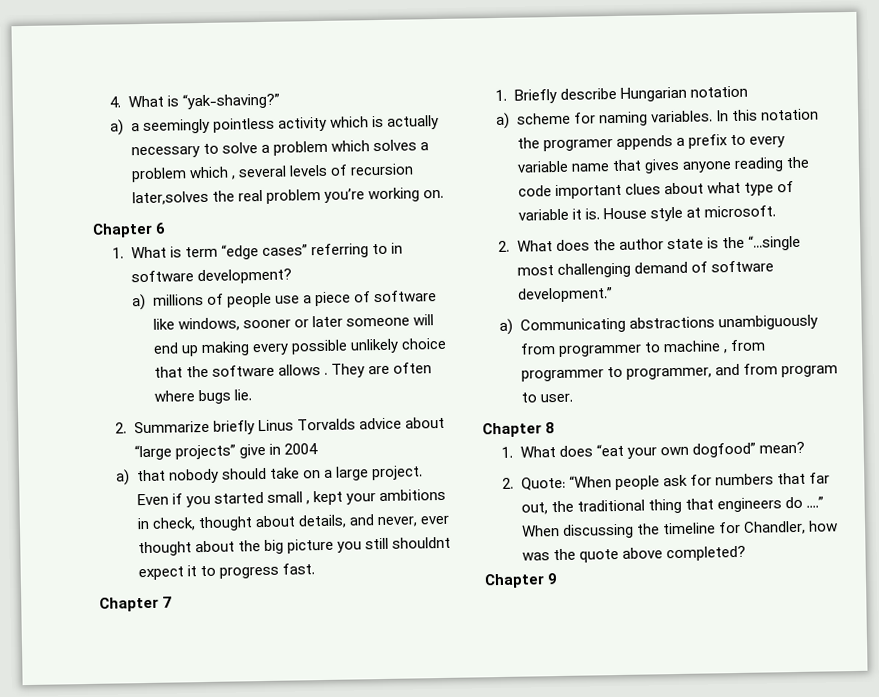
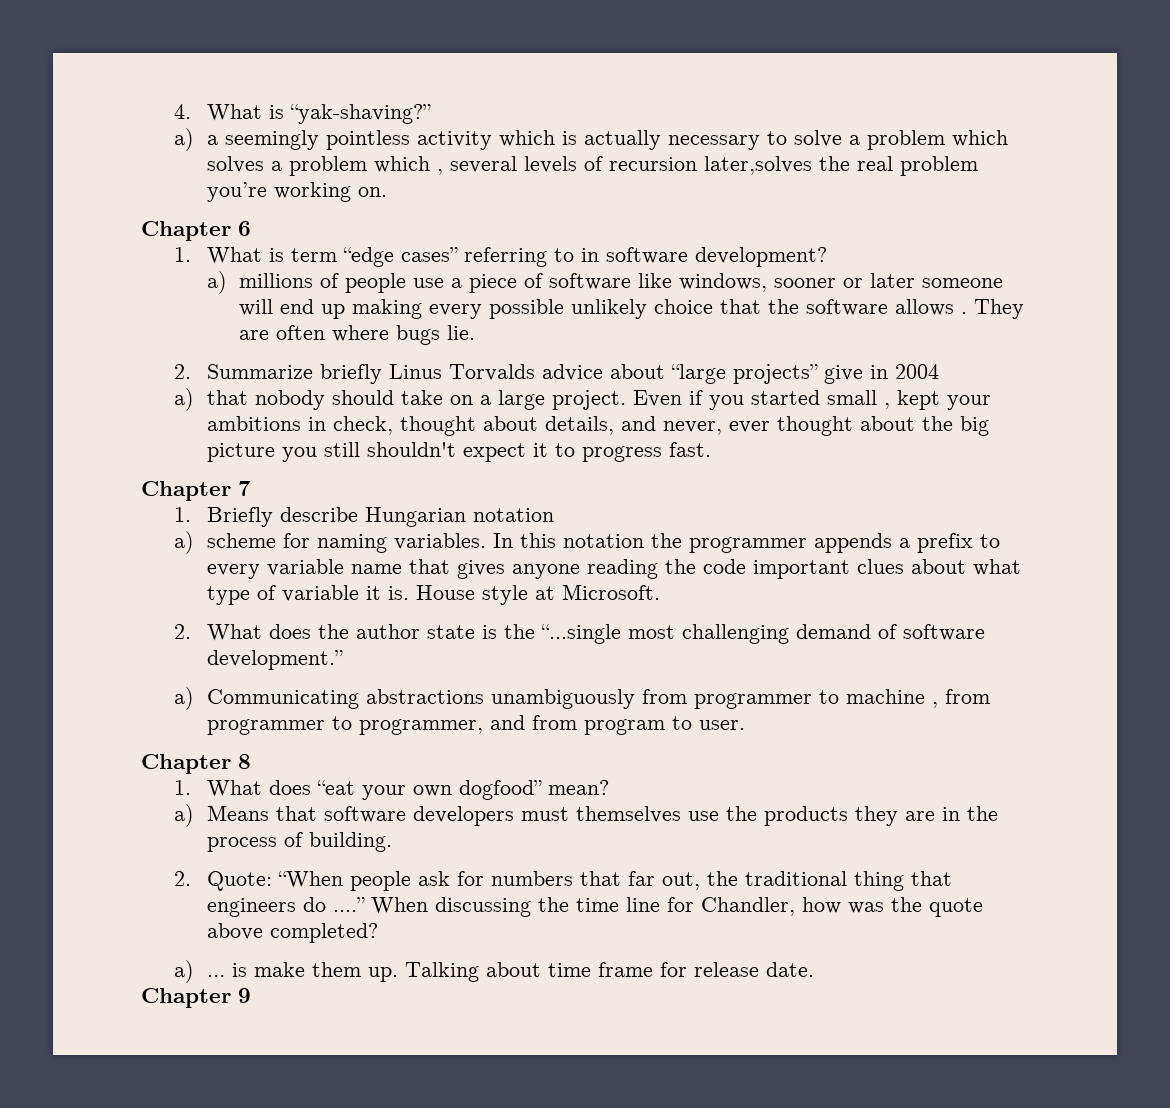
- Even if you started small , kept your ambitions in check, thought about details, and never, ever thought about the big picture you still shouldnt expect it to progress fast.
+ Even if you started small , kept your ambitions in check, thought about details, and never, ever thought about the big picture you still shouldn't expect it to progress fast.
- In this notation the programer appends a prefix to every variable name that gives anyone reading the code important clues about what type of variable it is.
+ In this notation the programmer appends a prefix to every variable name that gives anyone reading the code important clues about what type of variable it is.
- House style at microsoft.
+ House style at Microsoft.
+ a) Means that software developers must themselves use the products they are in the process of building.
- When discussing the timeline for Chandler, how was the quote above completed?
+ When discussing the time line for Chandler, how was the quote above completed?
+ a) … is make them up. Talking about time frame for release date.

